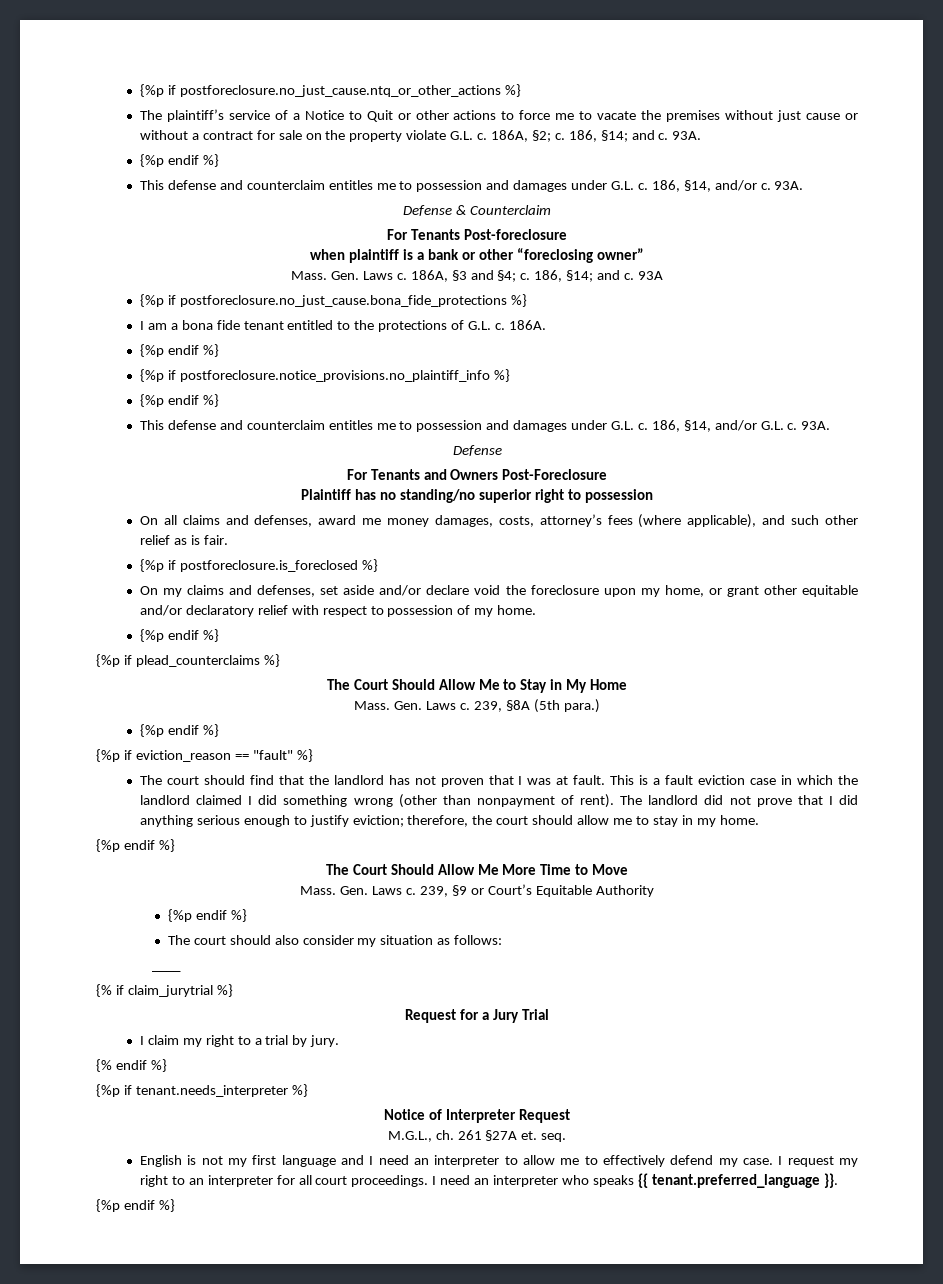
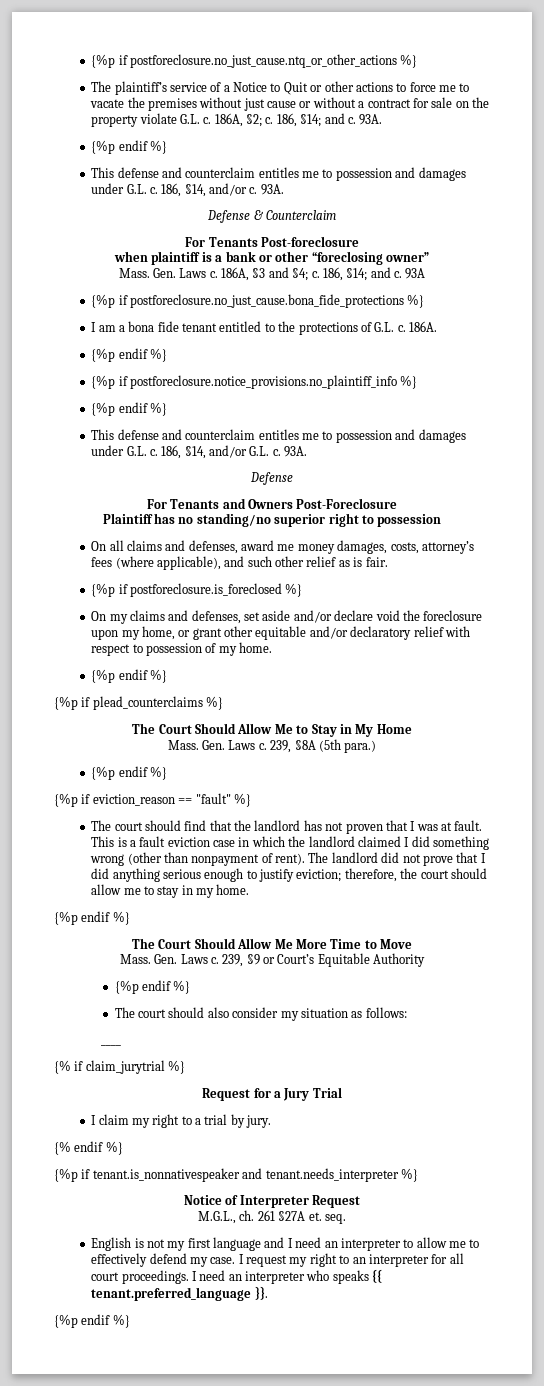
- {%p if tenant.needs_interpreter %}
+ {%p if tenant.is_nonnativespeaker and tenant.needs_interpreter %}

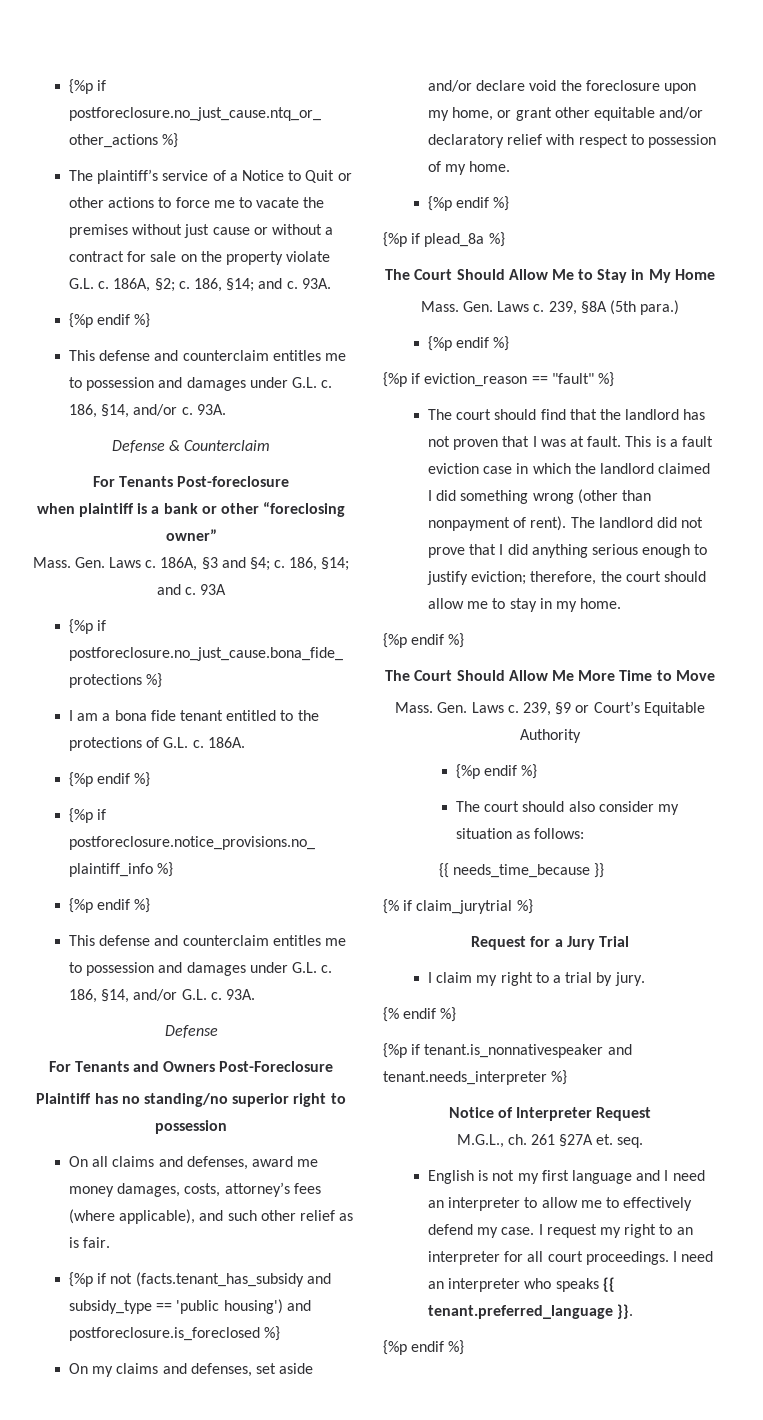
- {%p if postforeclosure.is_foreclosed %}
+ {%p if not (facts.tenant_has_subsidy and subsidy_type == 'public housing') and postforeclosure.is_foreclosed %}
- {%p if plead_counterclaims %}
+ {%p if plead_8a %}
- ____
+ {{ needs_time_because }}

